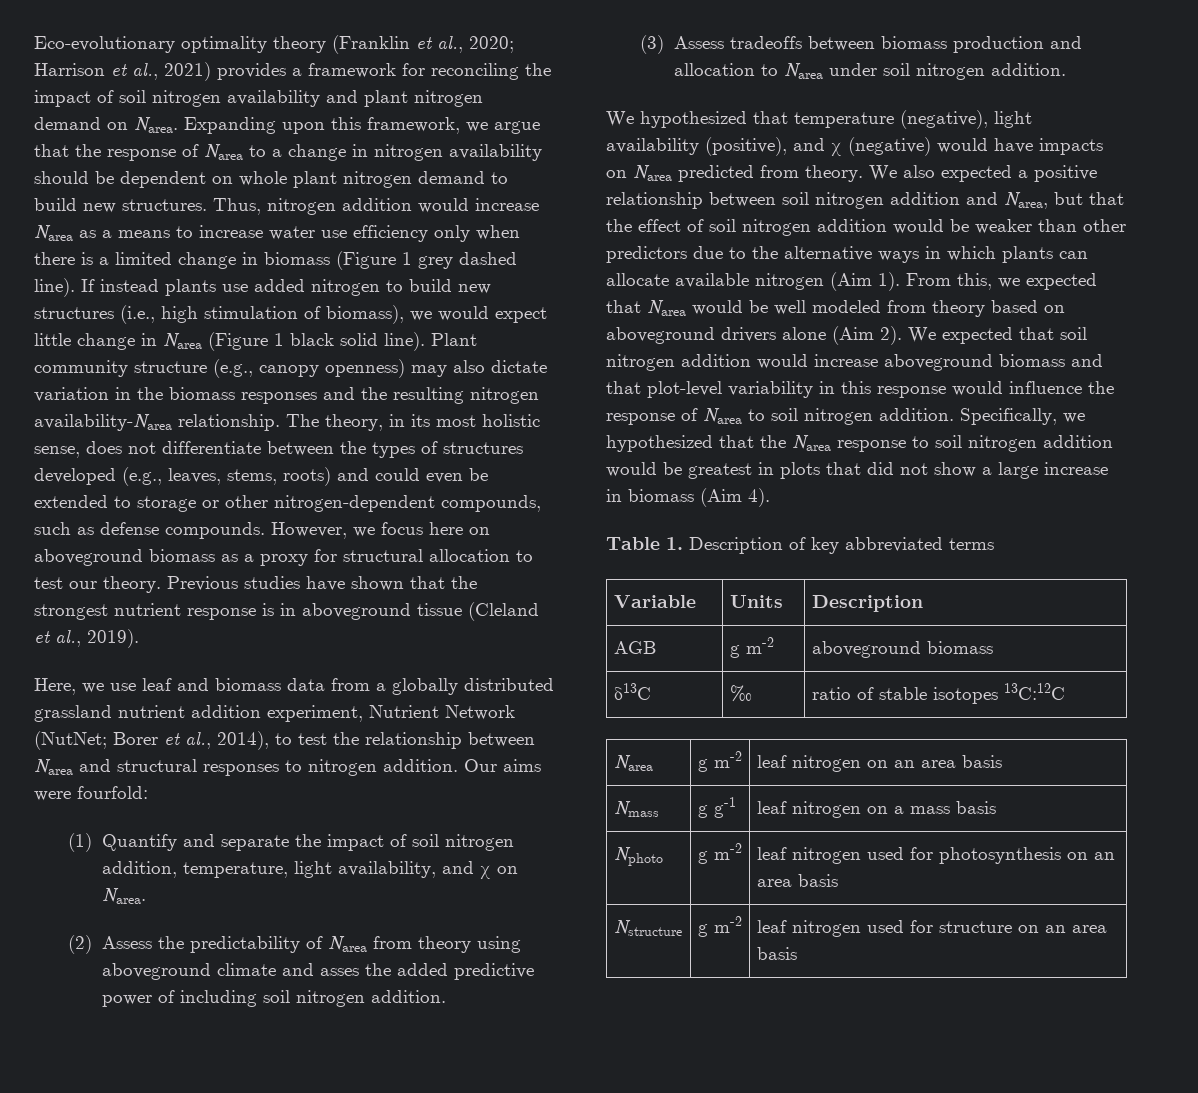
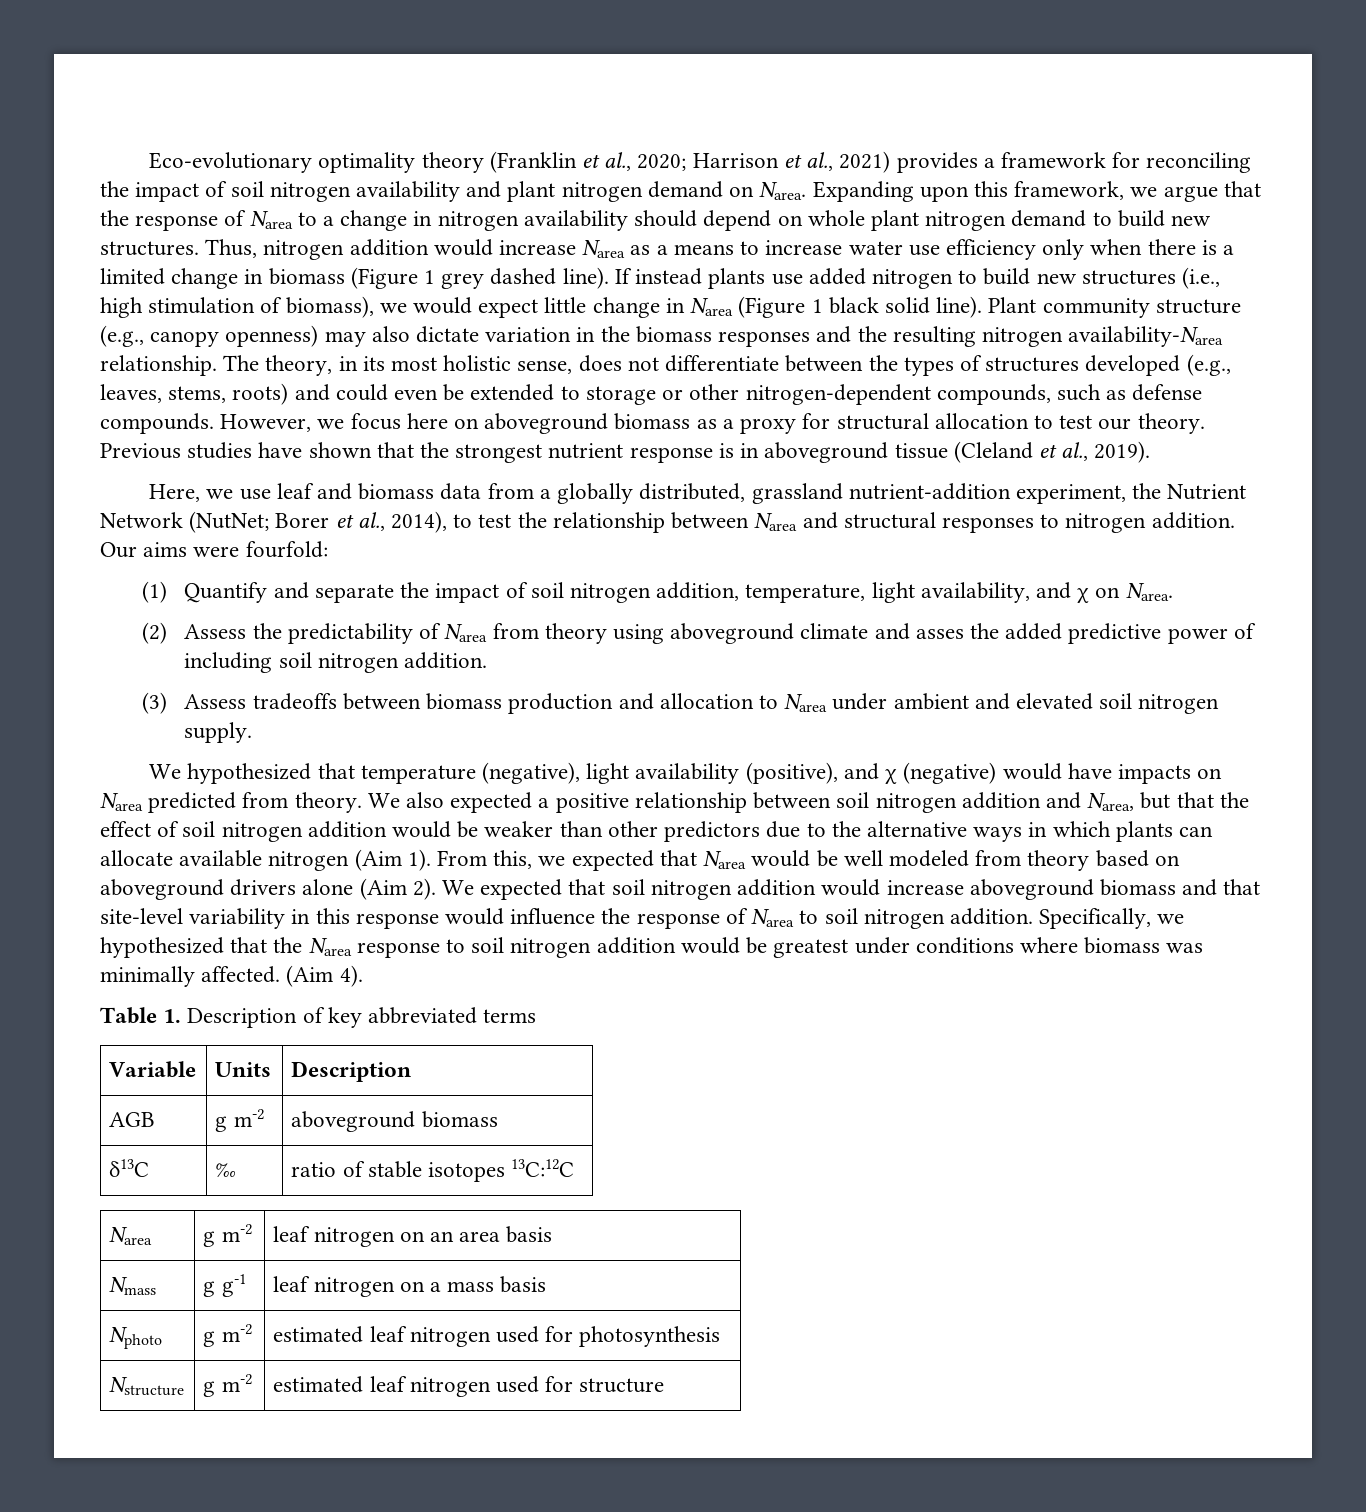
- Expanding upon this framework, we argue that the response of Narea to a change in nitrogen availability should be dependent on whole plant nitrogen demand to build new structures.
+ Expanding upon this framework, we argue that the response of Narea to a change in nitrogen availability should depend on whole plant nitrogen demand to build new structures.
- Here, we use leaf and biomass data from a globally distributed grassland nutrient addition experiment, Nutrient Network (NutNet; Borer et al., 2014), to test the relationship between Narea and structural responses to nitrogen addition.
+ Here, we use leaf and biomass data from a globally distributed, grassland nutrient-addition experiment, the Nutrient Network (NutNet; Borer et al., 2014), to test the relationship between Narea and structural responses to nitrogen addition.
- (3) Assess tradeoffs between biomass production and allocation to Narea under soil nitrogen addition.
+ (3) Assess tradeoffs between biomass production and allocation to Narea under ambient and elevated soil nitrogen supply.
- We expected that soil nitrogen addition would increase aboveground biomass and that plot-level variability in this response would influence the response of Narea to soil nitrogen addition.
+ We expected that soil nitrogen addition would increase aboveground biomass and that site-level variability in this response would influence the response of Narea to soil nitrogen addition.
- Specifically, we hypothesized that the Narea response to soil nitrogen addition would be greatest in plots that did not show a large increase in biomass (Aim 4).
+ Specifically, we hypothesized that the Narea response to soil nitrogen addition would be greatest under conditions where biomass was minimally affected. (Aim 4).
- Nphoto | g m-2 | leaf nitrogen used for photosynthesis on an area basis
+ Nphoto | g m-2 | estimated leaf nitrogen used for photosynthesis
- Nstructure | g m-2 | leaf nitrogen used for structure on an area basis
+ Nstructure | g m-2 | estimated leaf nitrogen used for structure

